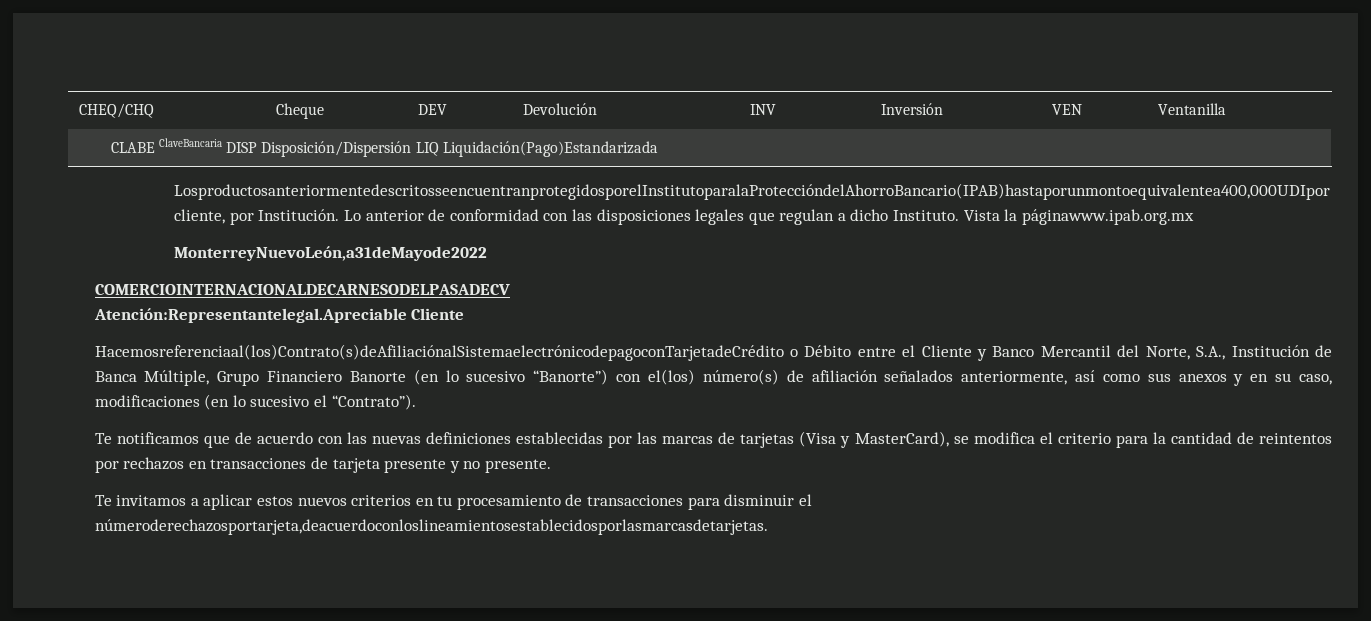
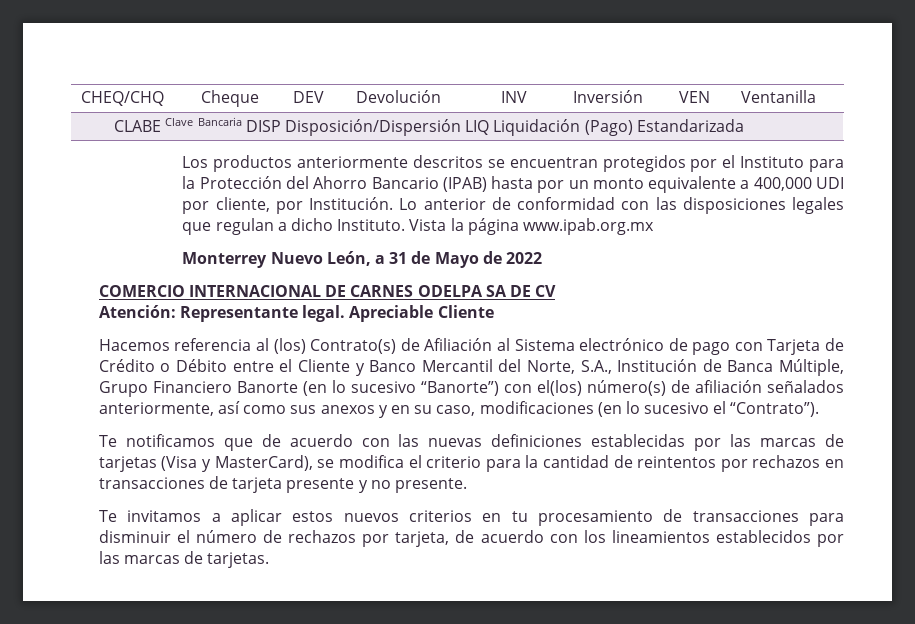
- CLABE ClaveBancaria DISP Disposición/Dispersión LIQ Liquidación(Pago)Estandarizada
- LosproductosanteriormentedescritosseencuentranprotegidosporelInstitutoparalaProteccióndelAhorroBancario(IPAB)hastaporunmontoequivalentea400,000UDIpor cliente, por Institución.
+ CLABE Clave Bancaria DISP Disposición/Dispersión LIQ Liquidación (Pago) Estandarizada
+ Los productos anteriormente descritos se encuentran protegidos por el Instituto para la Protección del Ahorro Bancario (IPAB) hasta por un monto equivalente a 400,000 UDI por cliente, por Institución.
- Vista la páginawww.ipab.org.mx
- MonterreyNuevoLeón,a31deMayode2022
- COMERCIOINTERNACIONALDECARNESODELPASADECV
- Atención:Representantelegal.Apreciable Cliente
- Hacemosreferenciaal(los)Contrato(s)deAfiliaciónalSistemaelectrónicodepagoconTarjetadeCrédito o Débito entre el Cliente y Banco Mercantil del Norte, S.A., Institución de Banca Múltiple, Grupo Financiero Banorte (en lo sucesivo “Banorte”) con el(los) número(s) de afiliación señalados anteriormente, así como sus anexos y en su caso, modificaciones (en lo sucesivo el “Contrato”).
+ Vista la página www.ipab.org.mx
+ Monterrey Nuevo León, a 31 de Mayo de 2022
+ COMERCIO INTERNACIONAL DE CARNES ODELPA SA DE CV
+ Atención: Representante legal. Apreciable Cliente
+ Hacemos referencia al (los) Contrato(s) de Afiliación al Sistema electrónico de pago con Tarjeta de Crédito o Débito entre el Cliente y Banco Mercantil del Norte, S.A., Institución de Banca Múltiple, Grupo Financiero Banorte (en lo sucesivo “Banorte”) con el(los) número(s) de afiliación señalados anteriormente, así como sus anexos y en su caso, modificaciones (en lo sucesivo el “Contrato”).
- Te invitamos a aplicar estos nuevos criterios en tu procesamiento de transacciones para disminuir el númeroderechazosportarjeta,deacuerdoconloslineamientosestablecidosporlasmarcasdetarjetas.
+ Te invitamos a aplicar estos nuevos criterios en tu procesamiento de transacciones para disminuir el número de rechazos por tarjeta, de acuerdo con los lineamientos establecidos por las marcas de tarjetas.

